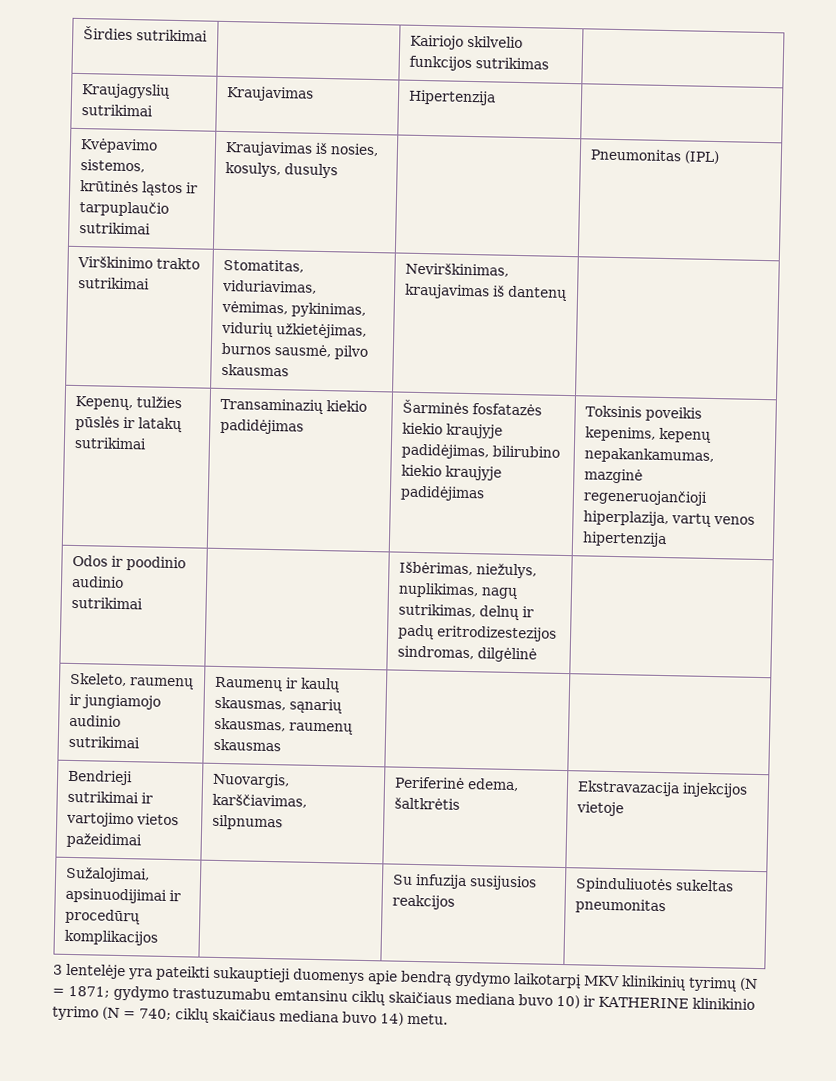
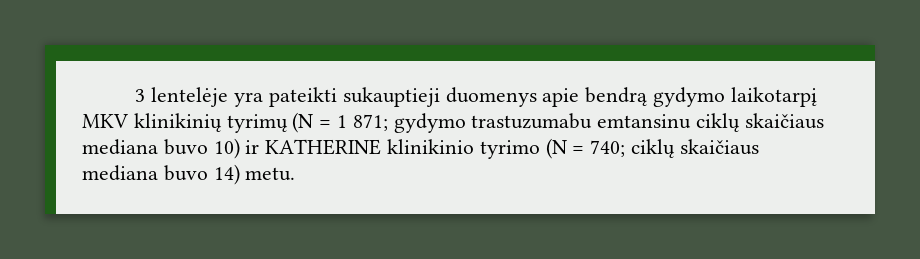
- Širdies sutrikimai | | Kairiojo skilvelio funkcijos sutrikimas |
- Kraujagyslių sutrikimai | Kraujavimas | Hipertenzija |
- Kvėpavimo sistemos, krūtinės ląstos ir tarpuplaučio sutrikimai | Kraujavimas iš nosies, kosulys, dusulys | | Pneumonitas (IPL)
- Virškinimo trakto sutrikimai | Stomatitas, viduriavimas, vėmimas, pykinimas, vidurių užkietėjimas, burnos sausmė, pilvo skausmas | Nevirškinimas, kraujavimas iš dantenų |
- Kepenų, tulžies pūslės ir latakų sutrikimai | Transaminazių kiekio padidėjimas | Šarminės fosfatazės kiekio kraujyje padidėjimas, bilirubino kiekio kraujyje padidėjimas | Toksinis poveikis kepenims, kepenų nepakankamumas, mazginė regeneruojančioji hiperplazija, vartų venos hipertenzija
- Odos ir poodinio audinio sutrikimai | | Išbėrimas, niežulys, nuplikimas, nagų sutrikimas, delnų ir padų eritrodizestezijos sindromas, dilgėlinė |
- Skeleto, raumenų ir jungiamojo audinio sutrikimai | Raumenų ir kaulų skausmas, sąnarių skausmas, raumenų skausmas | |
- Bendrieji sutrikimai ir vartojimo vietos pažeidimai | Nuovargis, karščiavimas, silpnumas | Periferinė edema, šaltkrėtis | Ekstravazacija injekcijos vietoje
- Sužalojimai, apsinuodijimai ir procedūrų komplikacijos | | Su infuzija susijusios reakcijos | Spinduliuotės sukeltas pneumonitas
- 3 lentelėje yra pateikti sukauptieji duomenys apie bendrą gydymo laikotarpį MKV klinikinių tyrimų (N = 1871; gydymo trastuzumabu emtansinu ciklų skaičiaus mediana buvo 10) ir KATHERINE klinikinio tyrimo (N = 740; ciklų skaičiaus mediana buvo 14) metu.
+ 3 lentelėje yra pateikti sukauptieji duomenys apie bendrą gydymo laikotarpį MKV klinikinių tyrimų (N = 1 871; gydymo trastuzumabu emtansinu ciklų skaičiaus mediana buvo 10) ir KATHERINE klinikinio tyrimo (N = 740; ciklų skaičiaus mediana buvo 14) metu.

